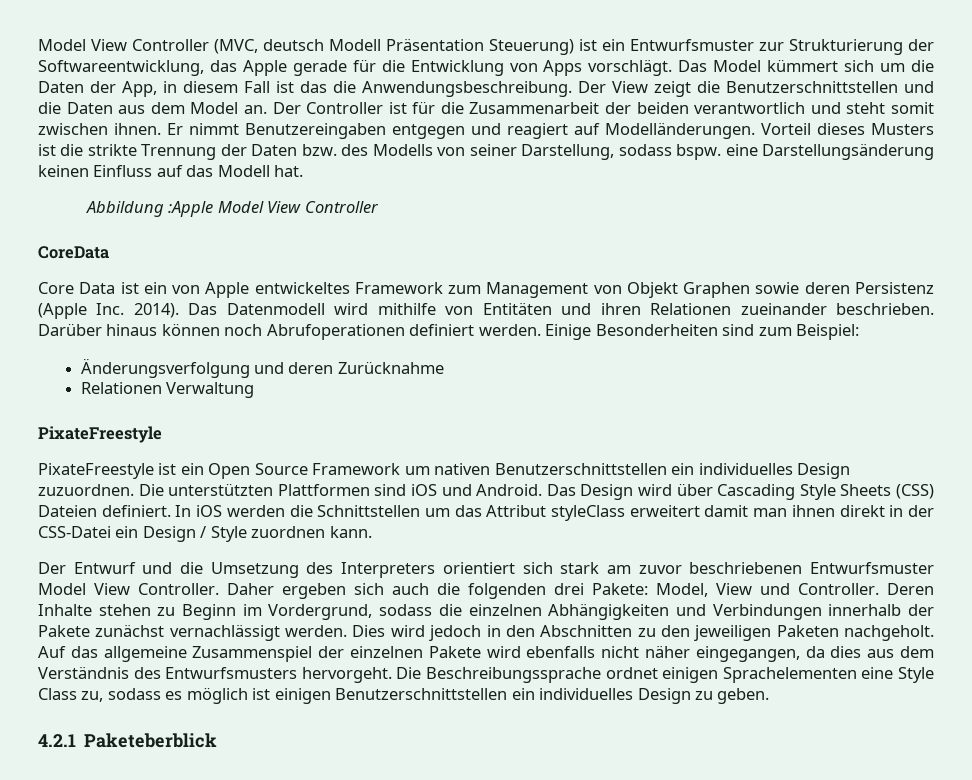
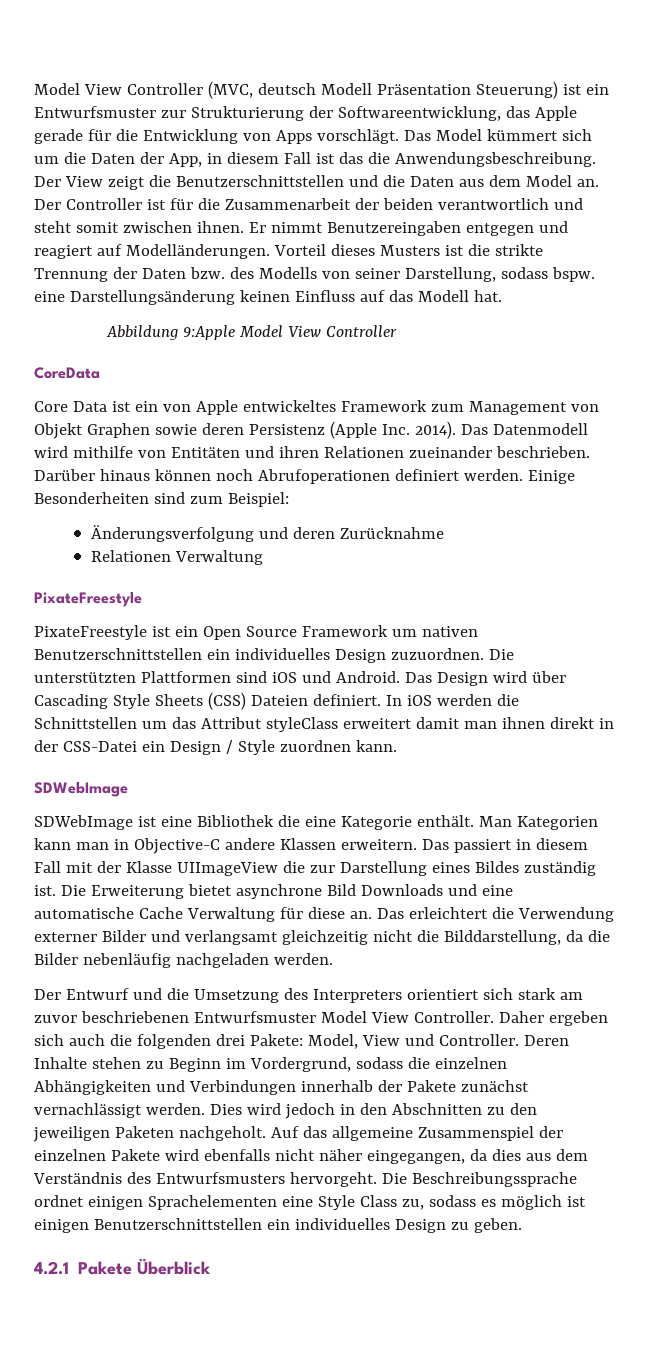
- Abbildung :Apple Model View Controller
+ Abbildung 9:Apple Model View Controller
  In iOS werden die Schnittstellen um das Attribut styleClass erweitert damit man ihnen direkt in der CSS-Datei ein Design / Style zuordnen kann.
+ SDWebImage
+ SDWebImage ist eine Bibliothek die eine Kategorie enthält. Man Kategorien kann man in Objective-C andere Klassen erweitern. Das passiert in diesem Fall mit der Klasse UIImageView die zur Darstellung eines Bildes zuständig ist. Die Erweiterung bietet asynchrone Bild Downloads und eine automatische Cache Verwaltung für diese an. Das erleichtert die Verwendung externer Bilder und verlangsamt gleichzeitig nicht die Bilddarstellung, da die Bilder nebenläufig nachgeladen werden.
- 4.2.1 Paketeberblick
+ 4.2.1 Pakete Überblick

